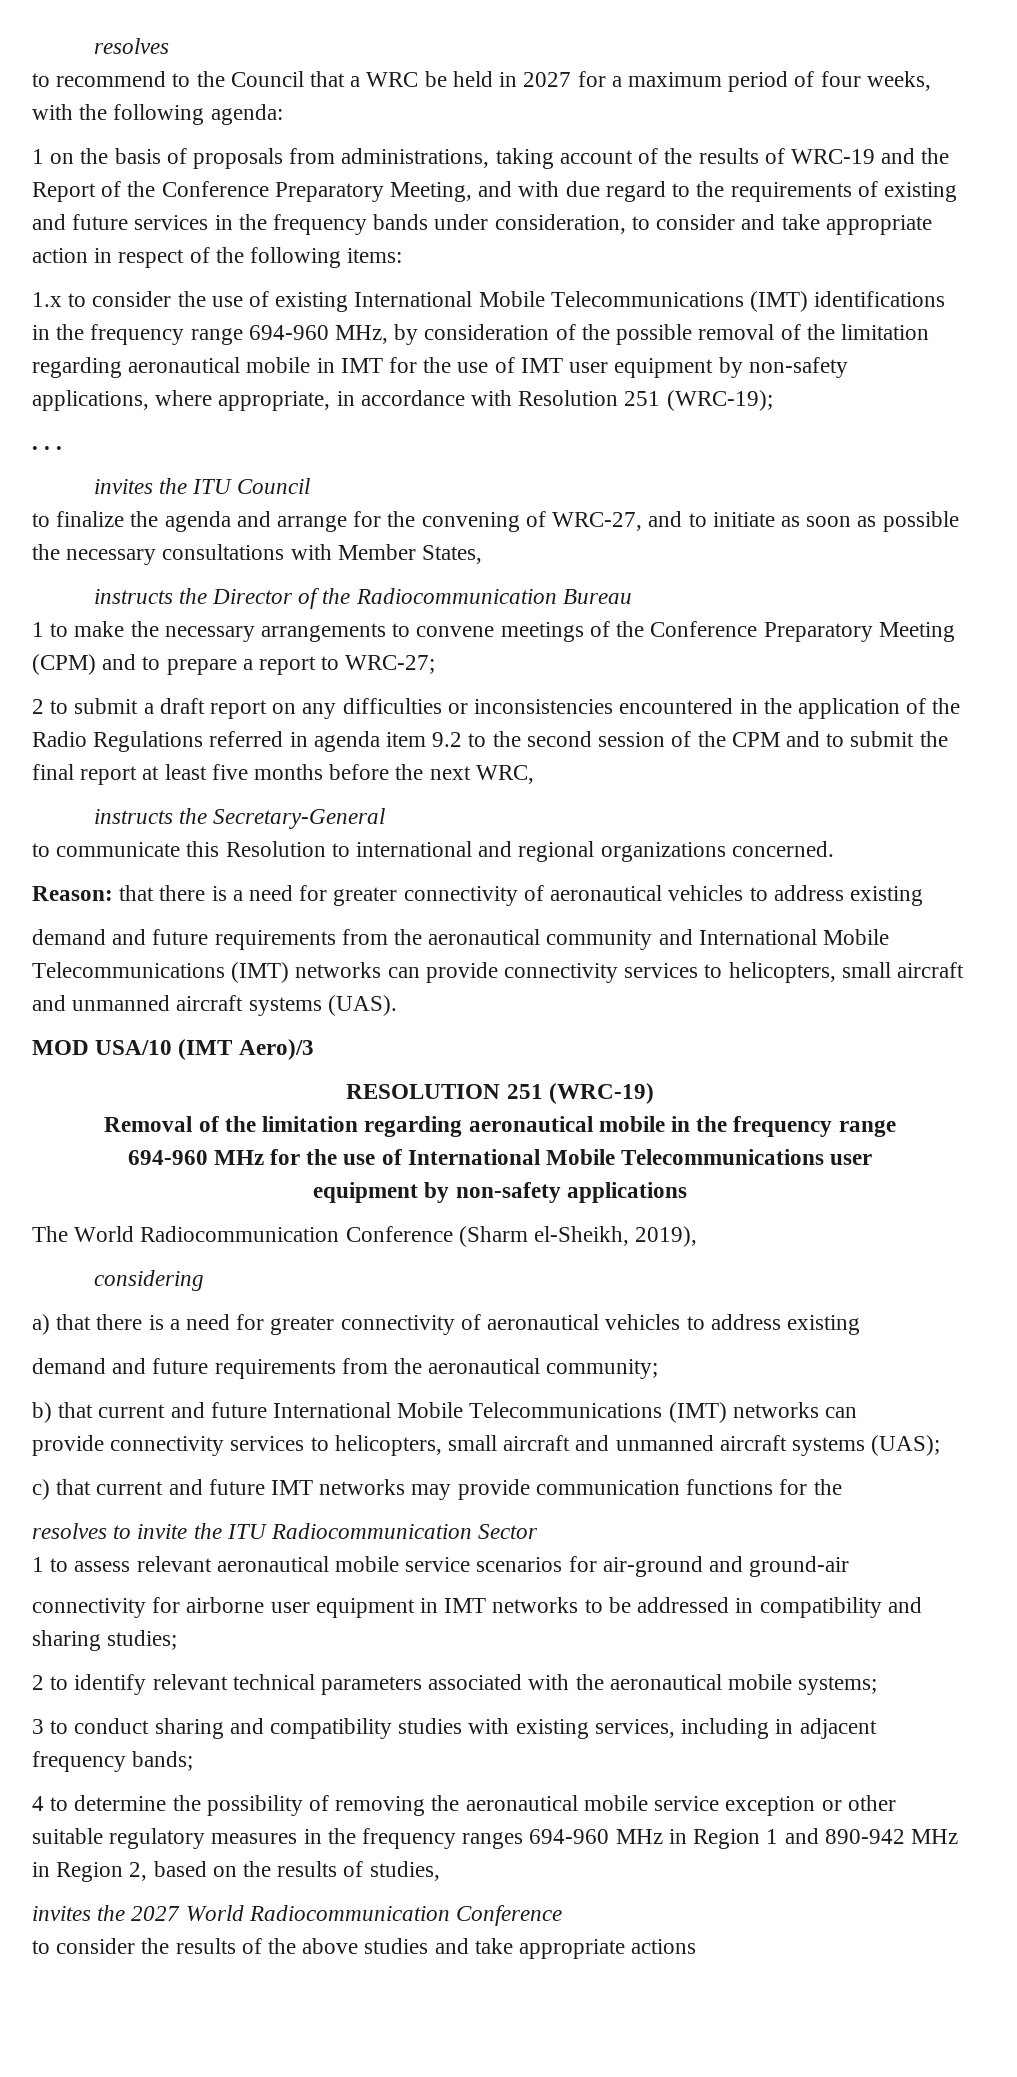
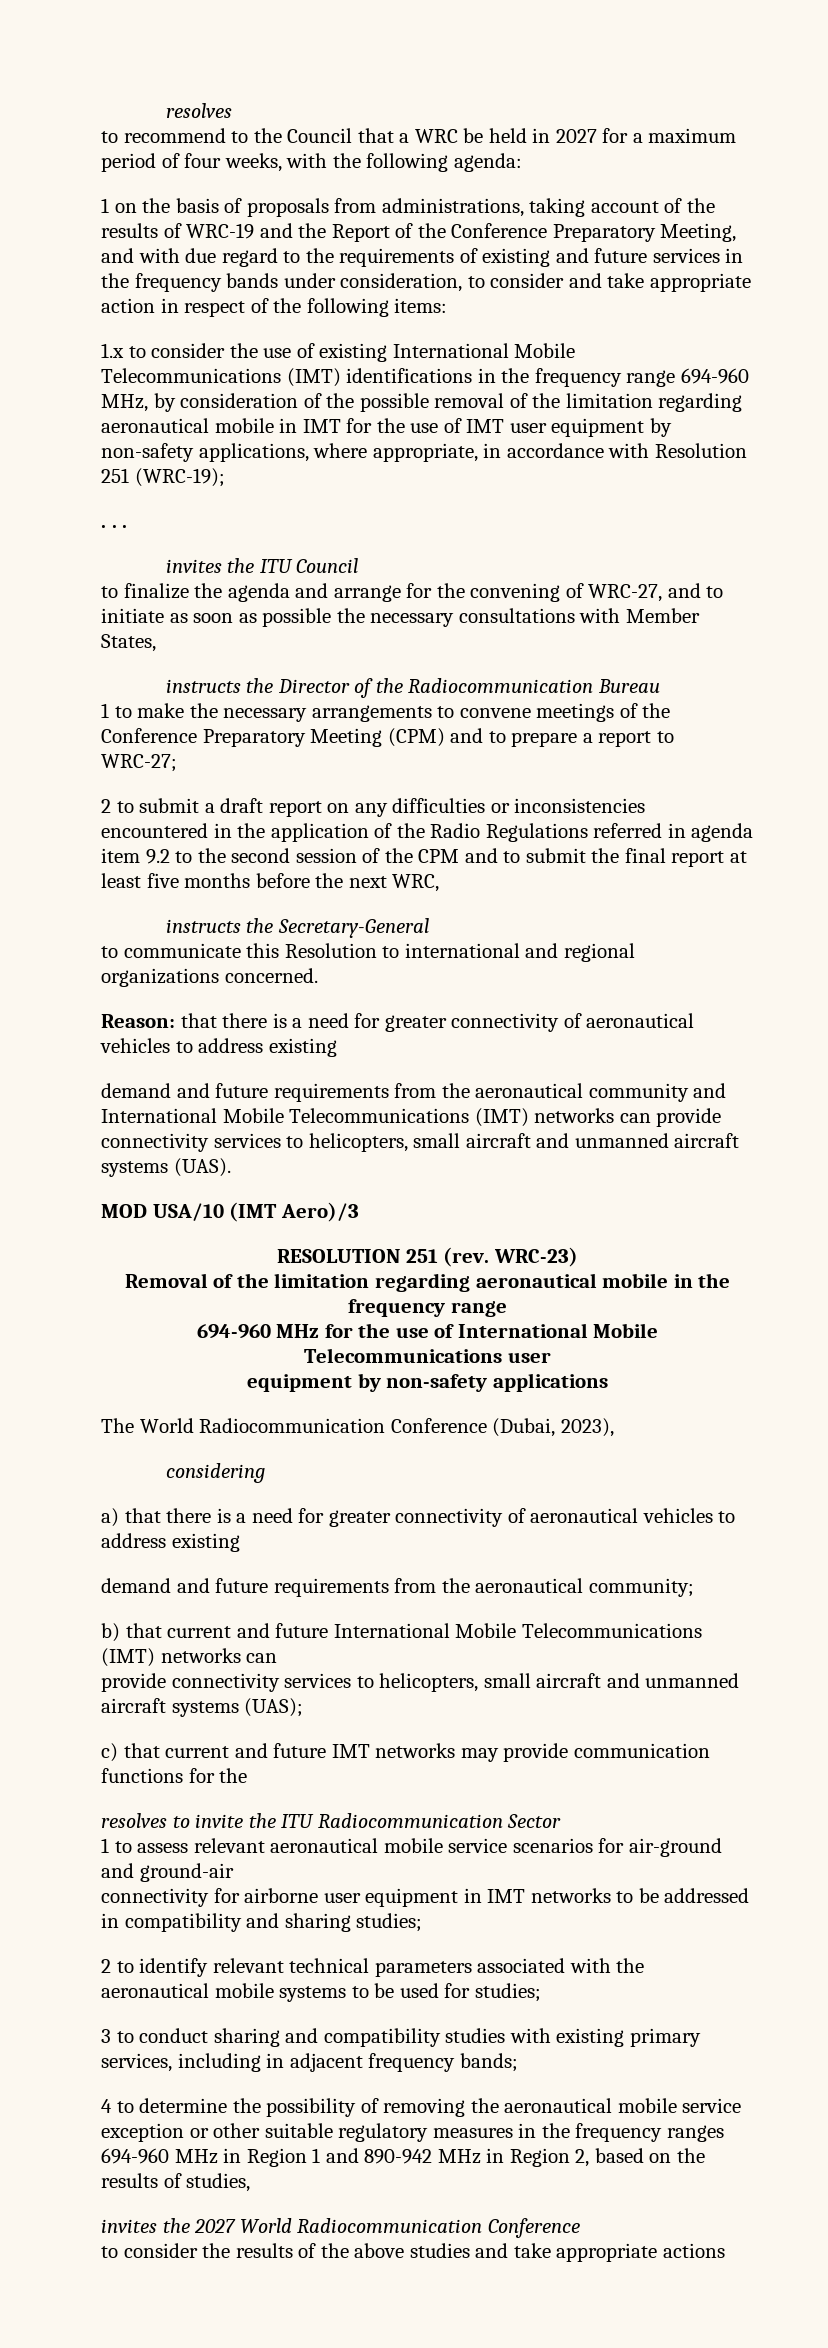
- RESOLUTION 251 (WRC-19)
+ RESOLUTION 251 (rev. WRC-23)
- The World Radiocommunication Conference (Sharm el-Sheikh, 2019),
+ The World Radiocommunication Conference (Dubai, 2023),
- 2 to identify relevant technical parameters associated with the aeronautical mobile systems;
+ 2 to identify relevant technical parameters associated with the aeronautical mobile systems to be used for studies;
- 3 to conduct sharing and compatibility studies with existing services, including in adjacent frequency bands;
+ 3 to conduct sharing and compatibility studies with existing primary services, including in adjacent frequency bands;

